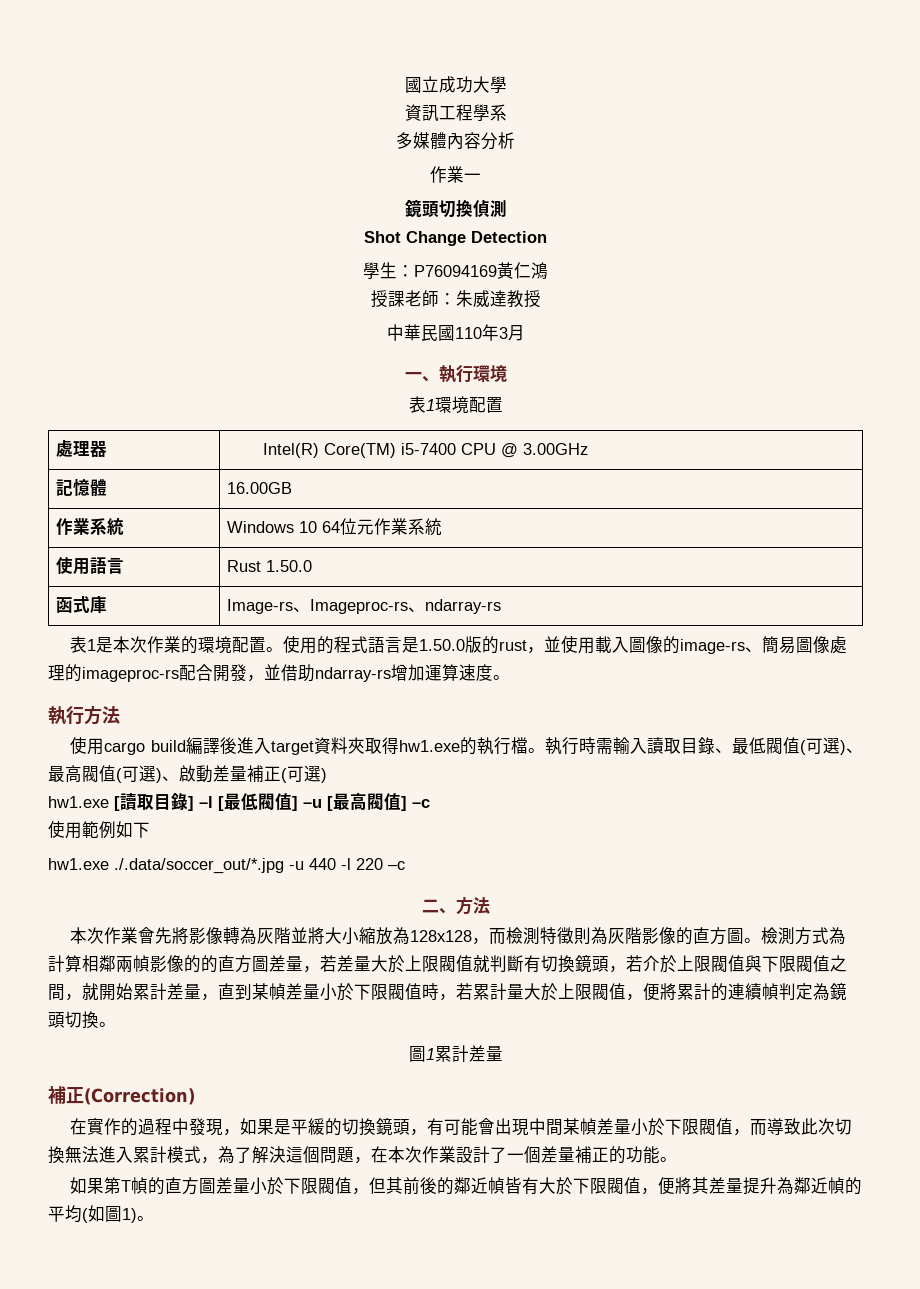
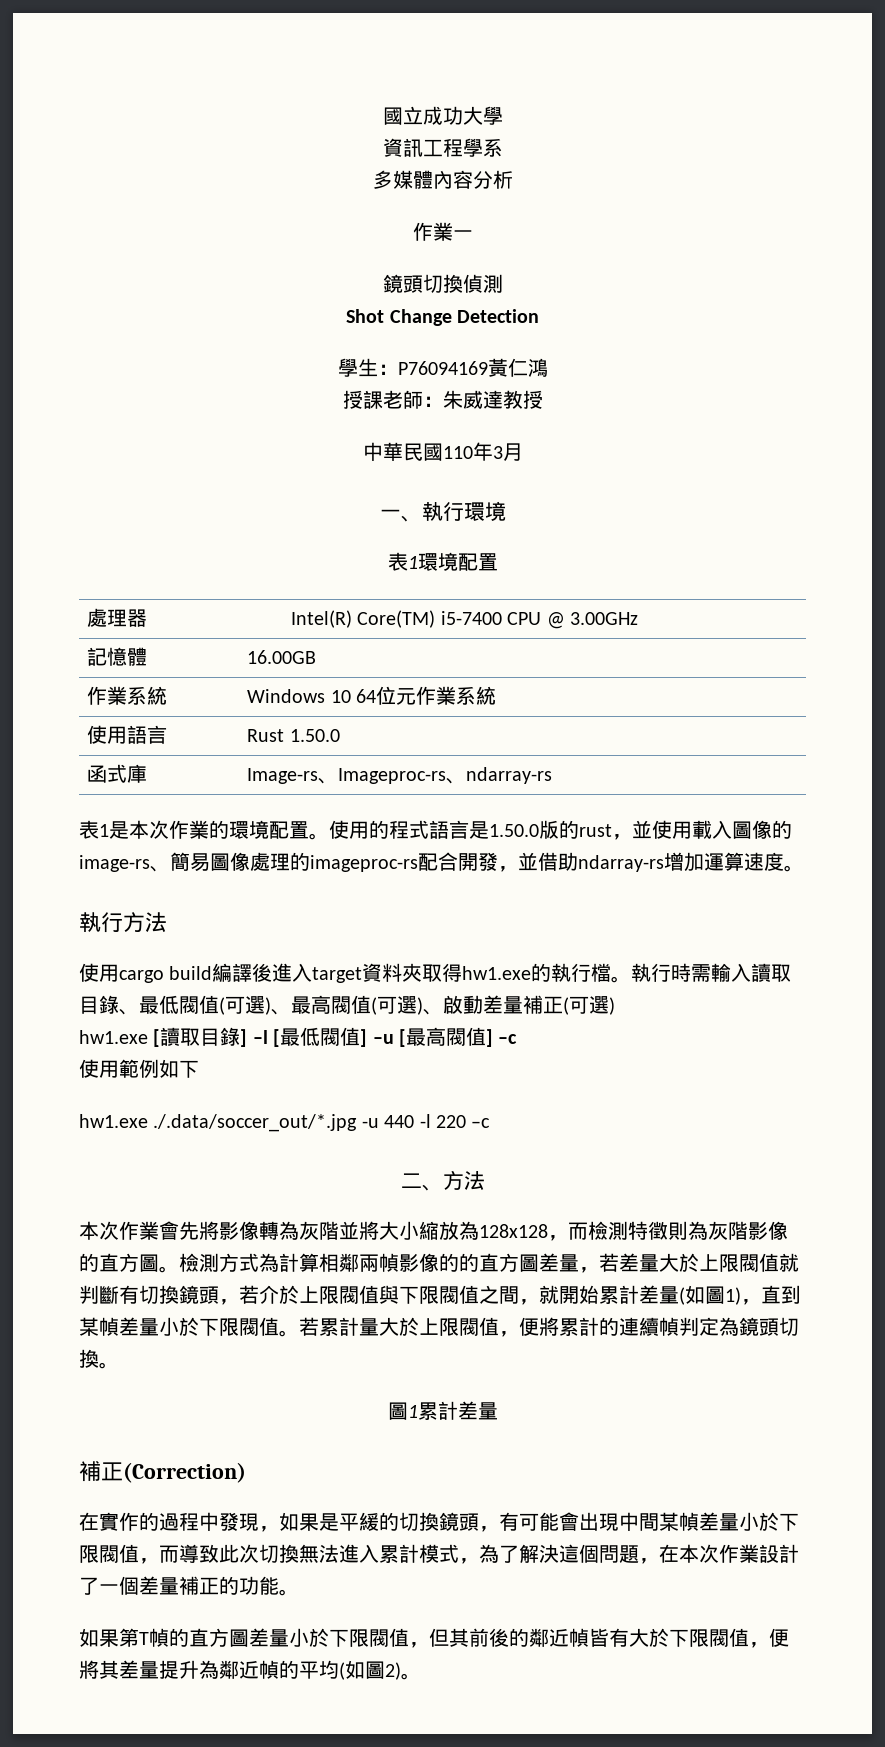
- 檢測方式為計算相鄰兩幀影像的的直方圖差量，若差量大於上限閥值就判斷有切換鏡頭，若介於上限閥值與下限閥值之間，就開始累計差量，直到某幀差量小於下限閥值時，若累計量大於上限閥值，便將累計的連續幀判定為鏡頭切換。
+ 檢測方式為計算相鄰兩幀影像的的直方圖差量，若差量大於上限閥值就判斷有切換鏡頭，若介於上限閥值與下限閥值之間，就開始累計差量(如圖1)，直到某幀差量小於下限閥值。若累計量大於上限閥值，便將累計的連續幀判定為鏡頭切換。
- 如果第T幀的直方圖差量小於下限閥值，但其前後的鄰近幀皆有大於下限閥值，便將其差量提升為鄰近幀的平均(如圖1)。
+ 如果第T幀的直方圖差量小於下限閥值，但其前後的鄰近幀皆有大於下限閥值，便將其差量提升為鄰近幀的平均(如圖2)。

